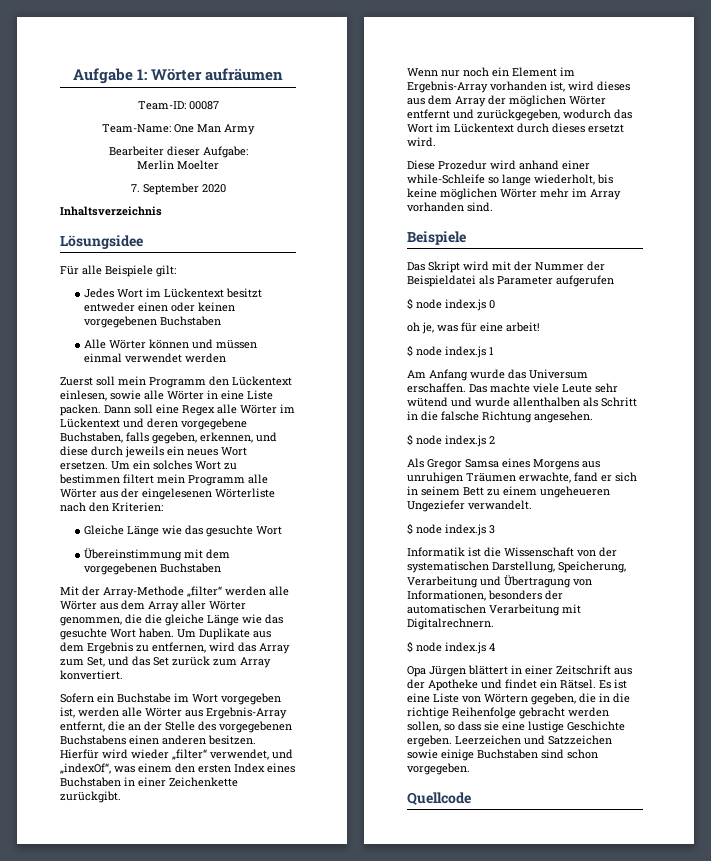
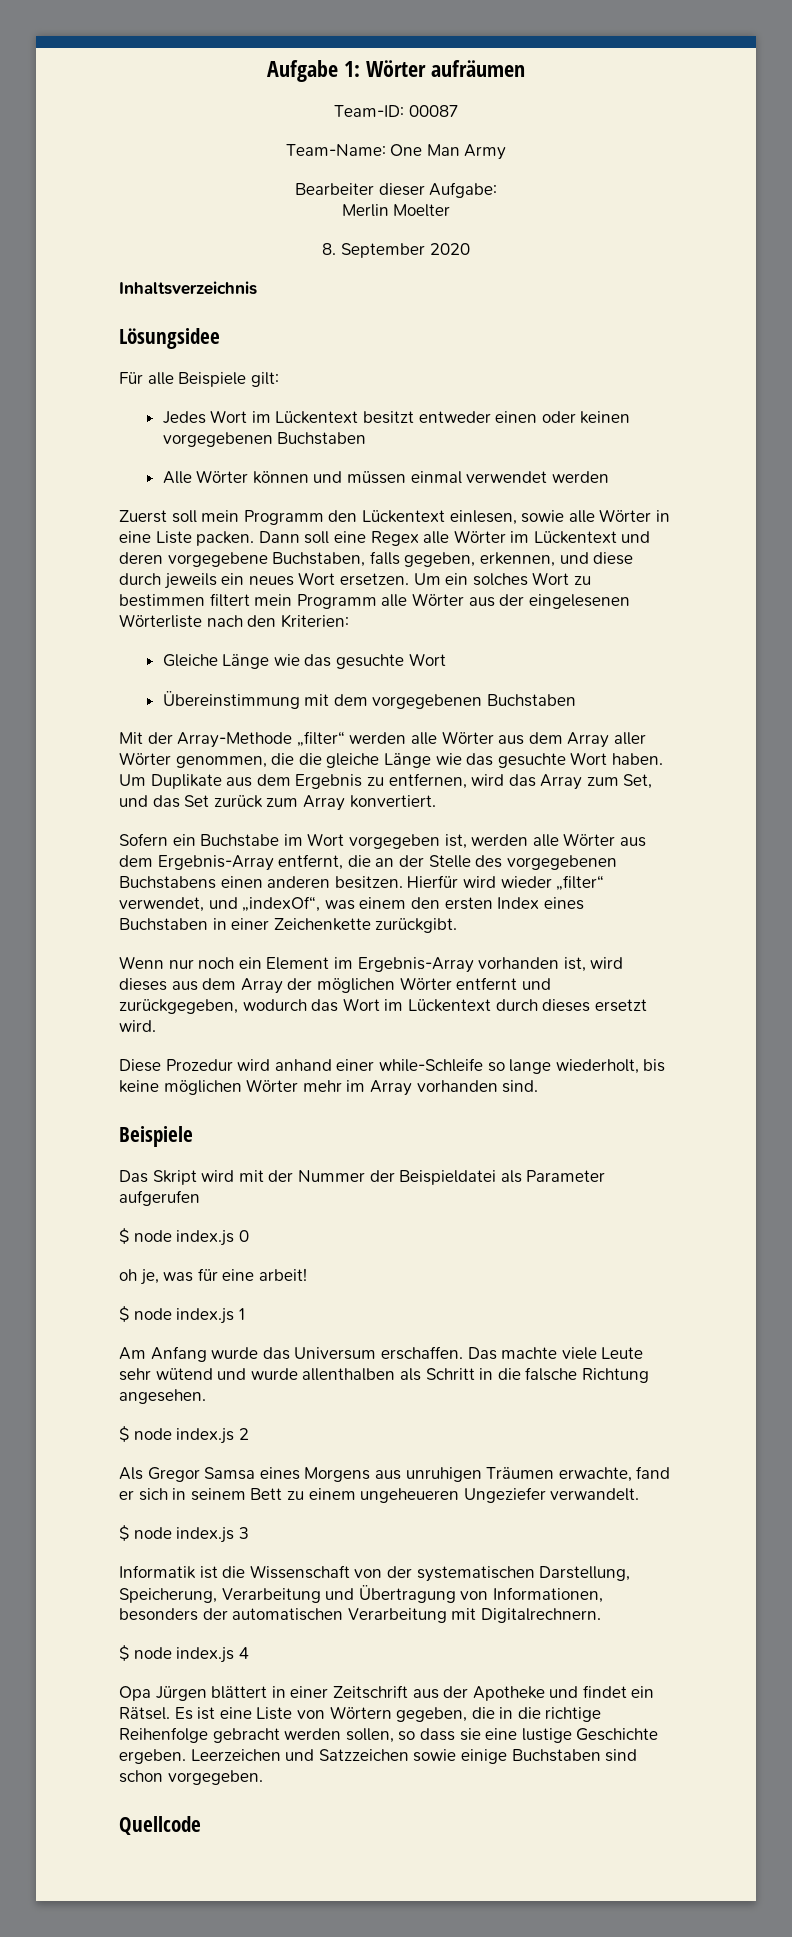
- 7. September 2020
+ 8. September 2020
- Sofern ein Buchstabe im Wort vorgegeben ist, werden alle Wörter aus Ergebnis-Array entfernt, die an der Stelle des vorgegebenen Buchstabens einen anderen besitzen.
+ Sofern ein Buchstabe im Wort vorgegeben ist, werden alle Wörter aus dem Ergebnis-Array entfernt, die an der Stelle des vorgegebenen Buchstabens einen anderen besitzen.

